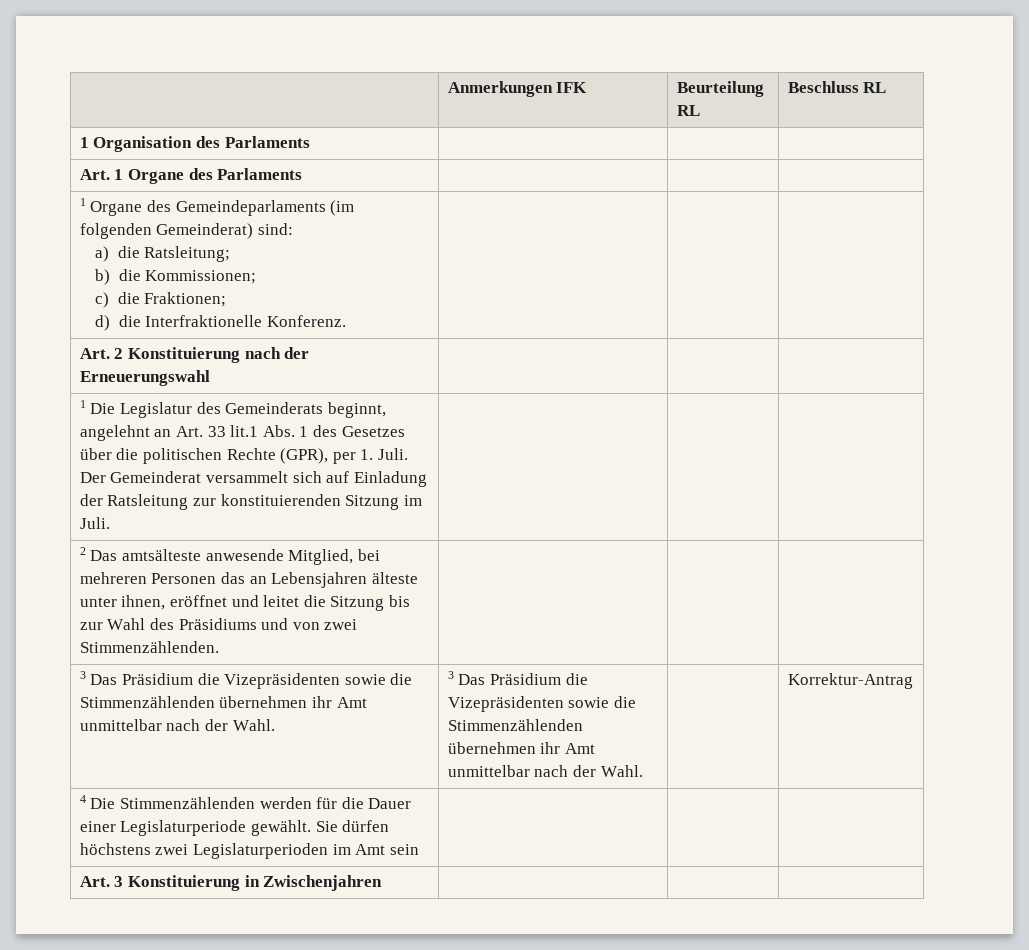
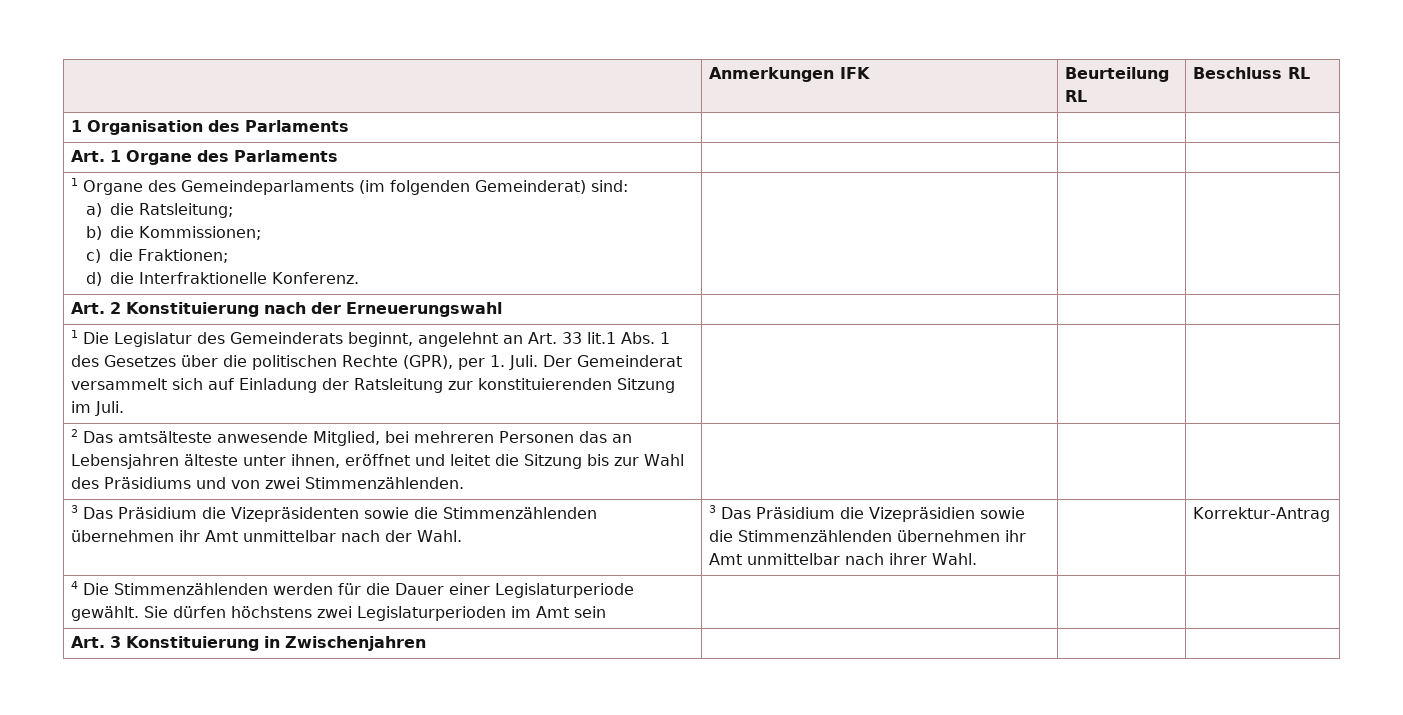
- 3 Das Präsidium die Vizepräsidenten sowie die Stimmenzählenden übernehmen ihr Amt unmittelbar nach der Wahl. | 3 Das Präsidium die Vizepräsidenten sowie die Stimmenzählenden übernehmen ihr Amt unmittelbar nach der Wahl. | | Korrektur-Antrag
+ 3 Das Präsidium die Vizepräsidenten sowie die Stimmenzählenden übernehmen ihr Amt unmittelbar nach der Wahl. | 3 Das Präsidium die Vizepräsidien sowie die Stimmenzählenden übernehmen ihr Amt unmittelbar nach ihrer Wahl. | | Korrektur-Antrag

